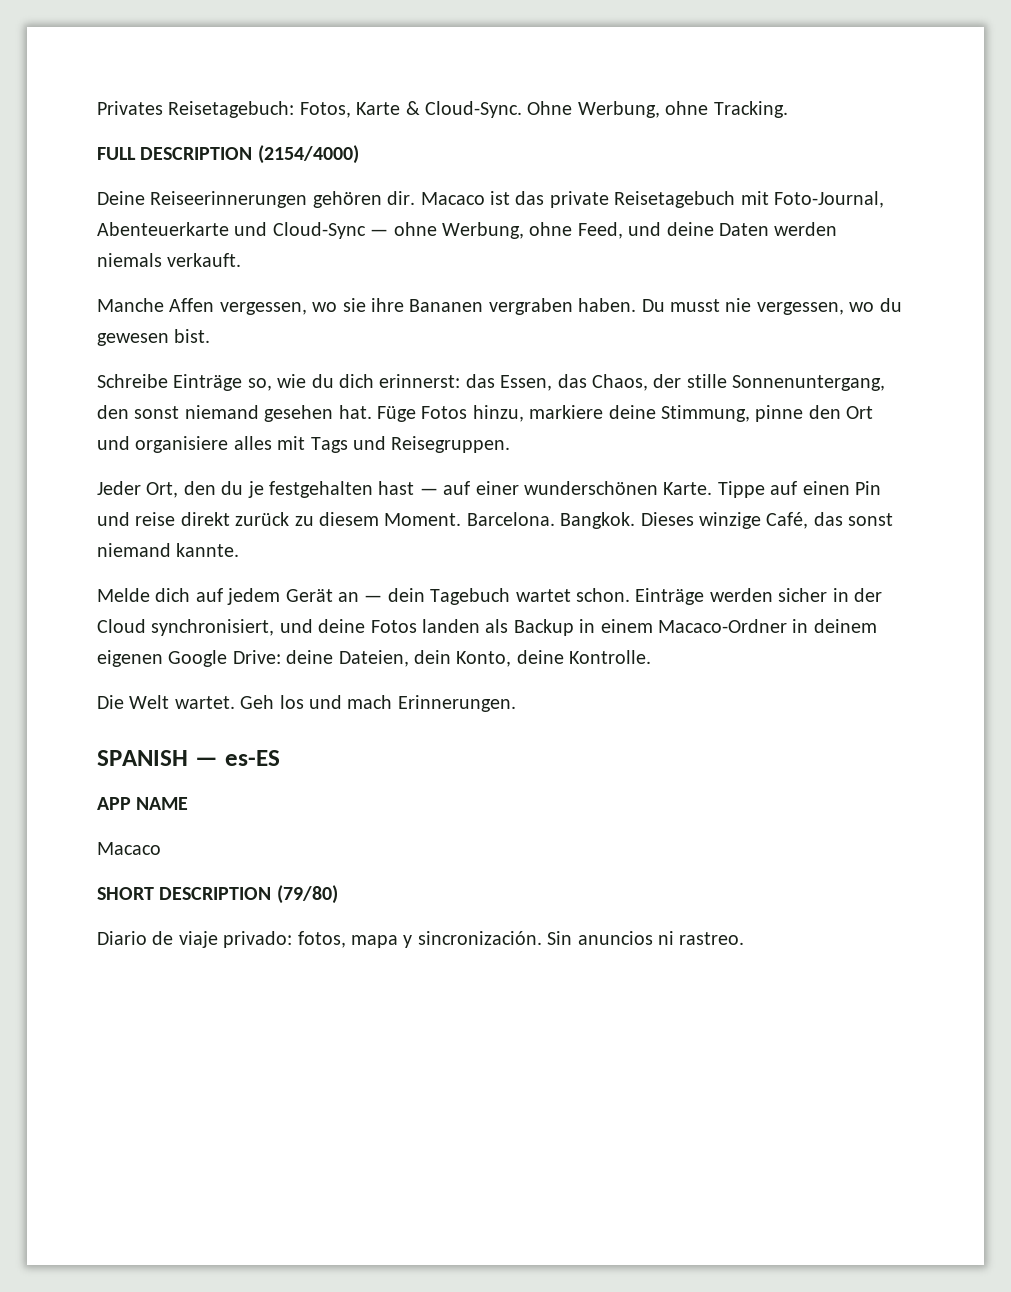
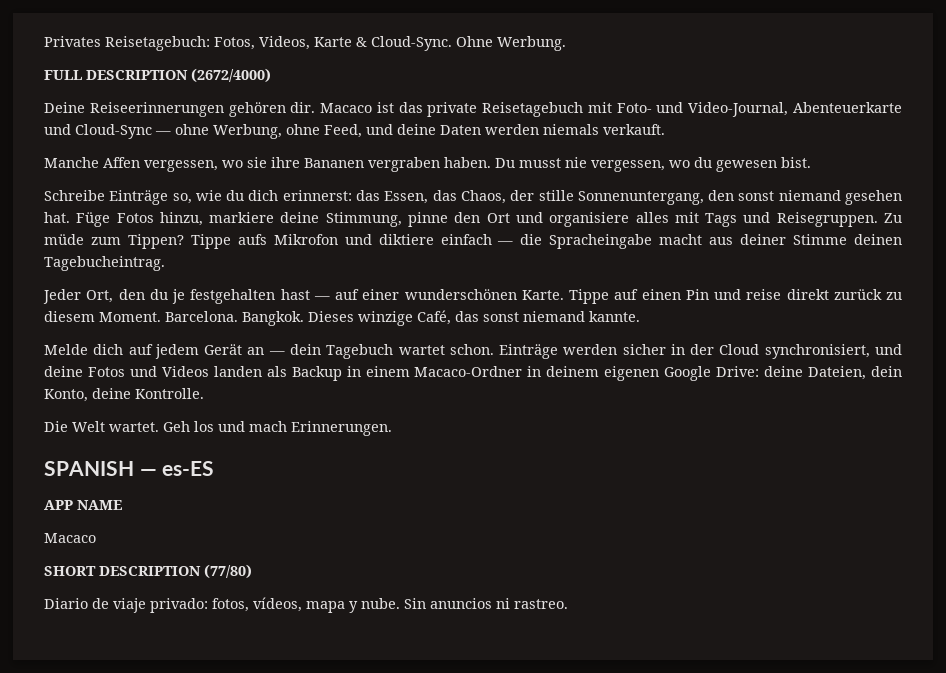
- Privates Reisetagebuch: Fotos, Karte & Cloud-Sync.
+ Privates Reisetagebuch: Fotos, Videos, Karte & Cloud-Sync.
- Ohne Werbung, ohne Tracking.
+ Ohne Werbung.
- FULL DESCRIPTION (2154/4000)
+ FULL DESCRIPTION (2672/4000)
- Macaco ist das private Reisetagebuch mit Foto-Journal, Abenteuerkarte und Cloud-Sync — ohne Werbung, ohne Feed, und deine Daten werden niemals verkauft.
+ Macaco ist das private Reisetagebuch mit Foto- und Video-Journal, Abenteuerkarte und Cloud-Sync — ohne Werbung, ohne Feed, und deine Daten werden niemals verkauft.
+ Zu müde zum Tippen? Tippe aufs Mikrofon und diktiere einfach — die Spracheingabe macht aus deiner Stimme deinen Tagebucheintrag.
- Einträge werden sicher in der Cloud synchronisiert, und deine Fotos landen als Backup in einem Macaco-Ordner in deinem eigenen Google Drive: deine Dateien, dein Konto, deine Kontrolle.
+ Einträge werden sicher in der Cloud synchronisiert, und deine Fotos und Videos landen als Backup in einem Macaco-Ordner in deinem eigenen Google Drive: deine Dateien, dein Konto, deine Kontrolle.
- SHORT DESCRIPTION (79/80)
+ SHORT DESCRIPTION (77/80)
- Diario de viaje privado: fotos, mapa y sincronización.
+ Diario de viaje privado: fotos, vídeos, mapa y nube.

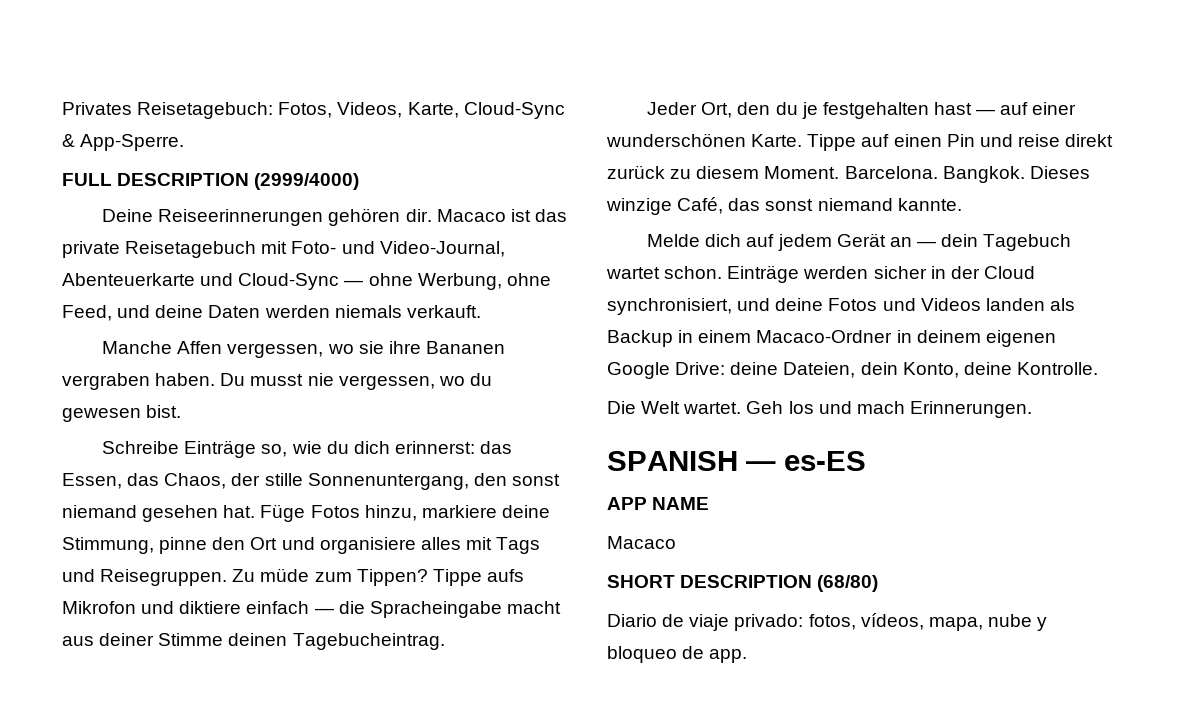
- Privates Reisetagebuch: Fotos, Videos, Karte & Cloud-Sync. Ohne Werbung.
+ Privates Reisetagebuch: Fotos, Videos, Karte, Cloud-Sync & App-Sperre.
- FULL DESCRIPTION (2672/4000)
+ FULL DESCRIPTION (2999/4000)
- SHORT DESCRIPTION (77/80)
+ SHORT DESCRIPTION (68/80)
- Diario de viaje privado: fotos, vídeos, mapa y nube. Sin anuncios ni rastreo.
+ Diario de viaje privado: fotos, vídeos, mapa, nube y bloqueo de app.

